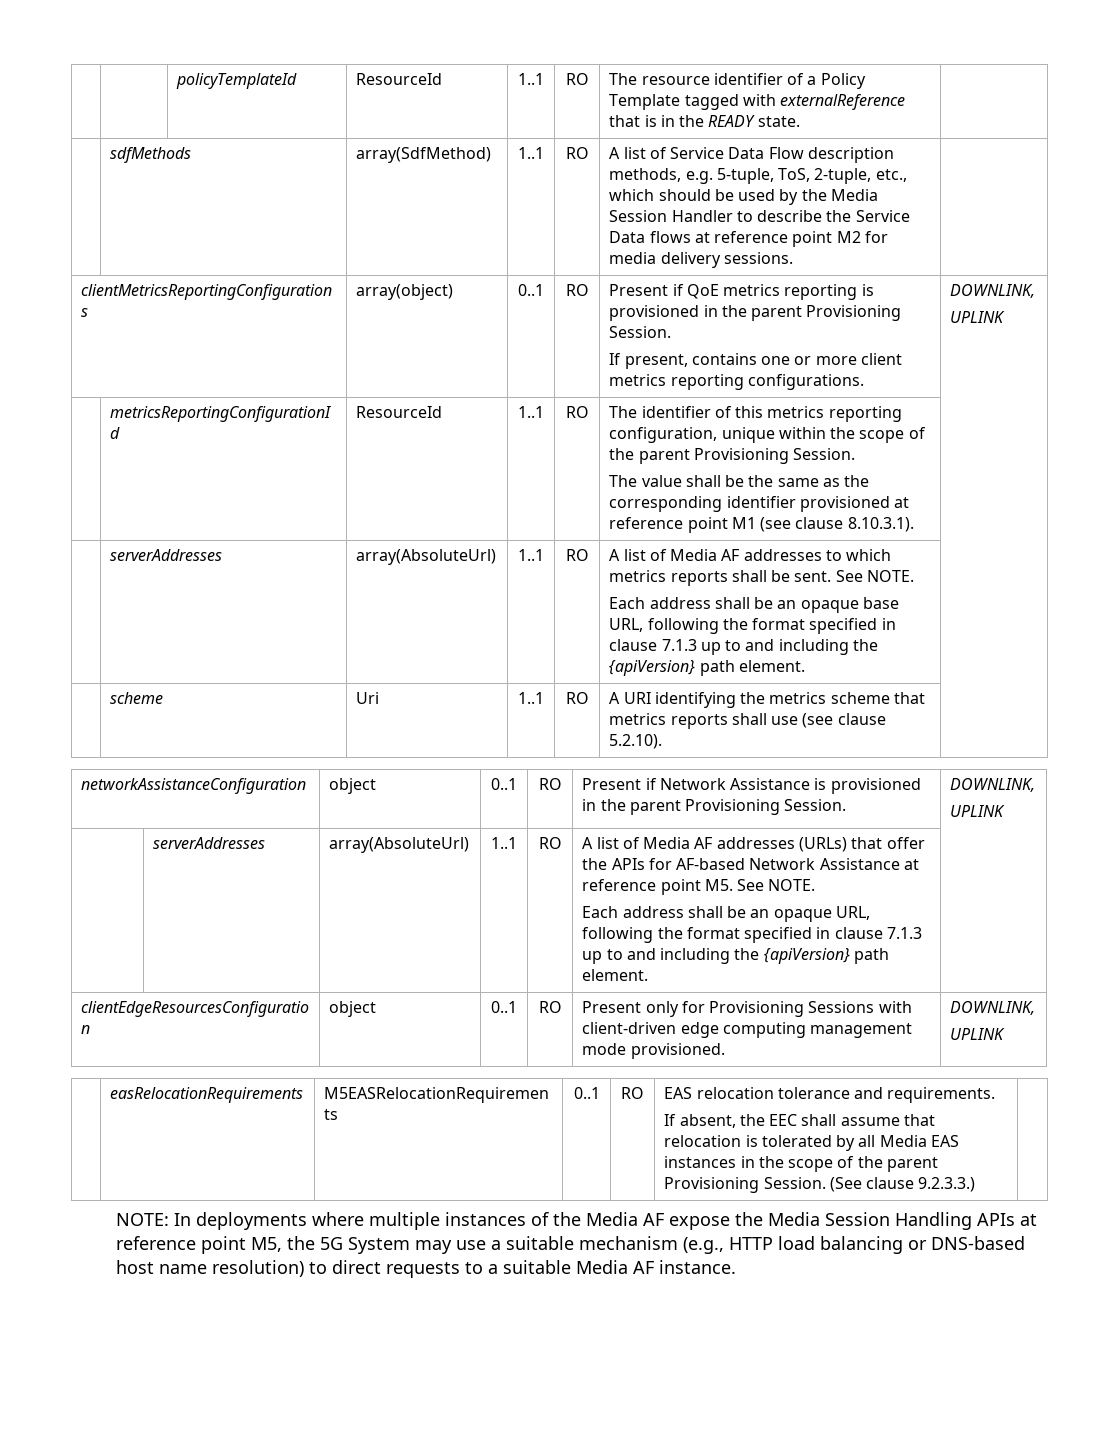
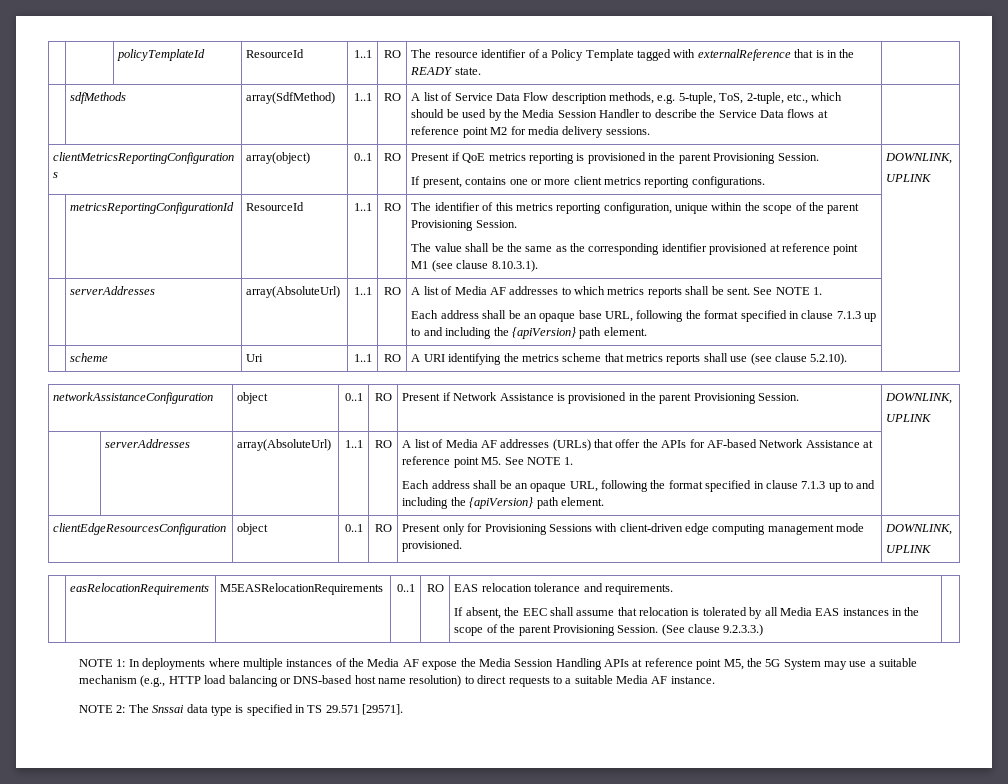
- A list of Media AF addresses to which metrics reports shall be sent. See NOTE.
+ A list of Media AF addresses to which metrics reports shall be sent. See NOTE 1.
- A list of Media AF addresses (URLs) that offer the APIs for AF-based Network Assistance at reference point M5. See NOTE.
+ A list of Media AF addresses (URLs) that offer the APIs for AF-based Network Assistance at reference point M5. See NOTE 1.
- NOTE: In deployments where multiple instances of the Media AF expose the Media Session Handling APIs at reference point M5, the 5G System may use a suitable mechanism (e.g., HTTP load balancing or DNS-based host name resolution) to direct requests to a suitable Media AF instance.
+ NOTE 1: In deployments where multiple instances of the Media AF expose the Media Session Handling APIs at reference point M5, the 5G System may use a suitable mechanism (e.g., HTTP load balancing or DNS-based host name resolution) to direct requests to a suitable Media AF instance.
+ NOTE 2: The Snssai data type is specified in TS 29.571 [29571].

